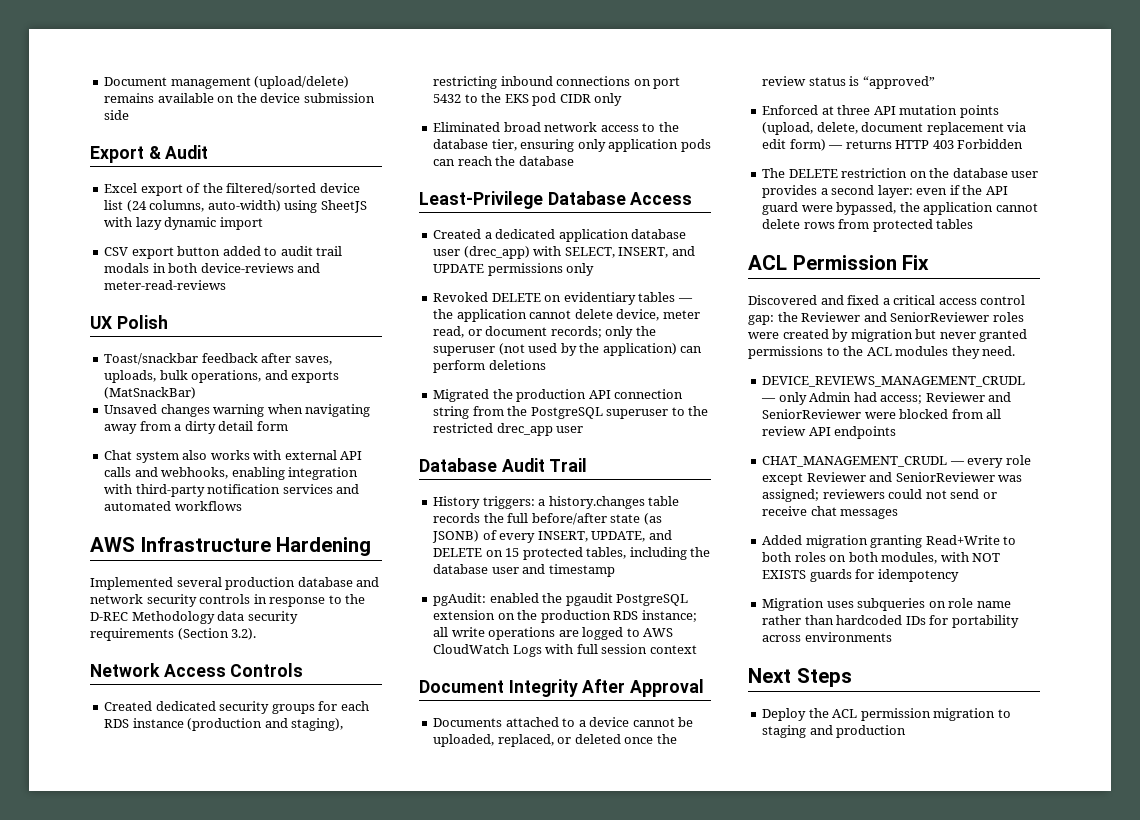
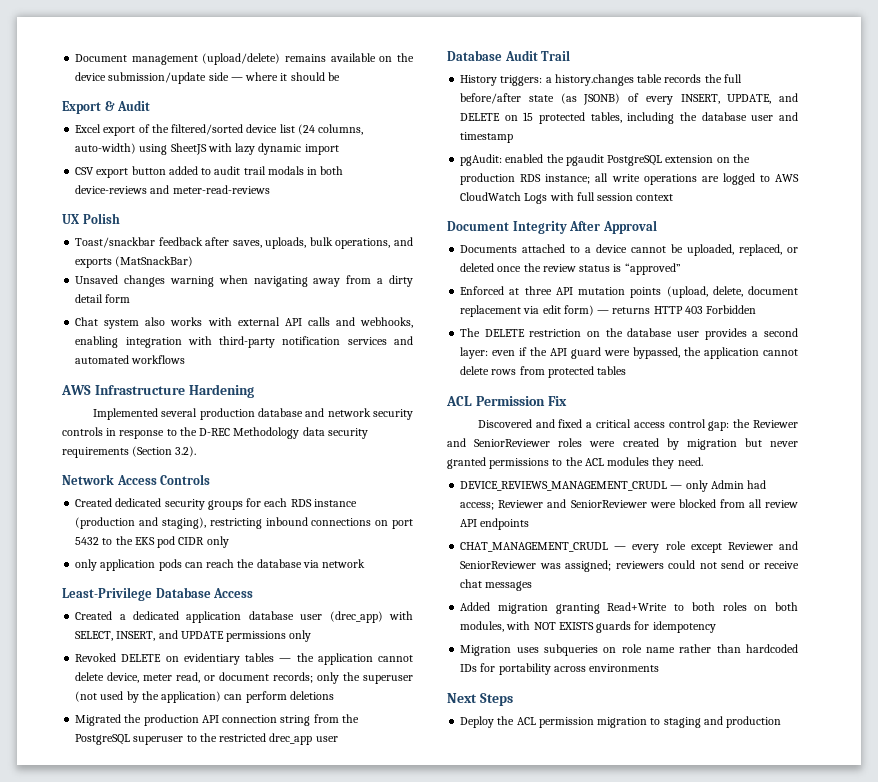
- Document management (upload/delete) remains available on the device submission side
+ Document management (upload/delete) remains available on the device submission/update side — where it should be
- Eliminated broad network access to the database tier, ensuring only application pods can reach the database
+ only application pods can reach the database via network

